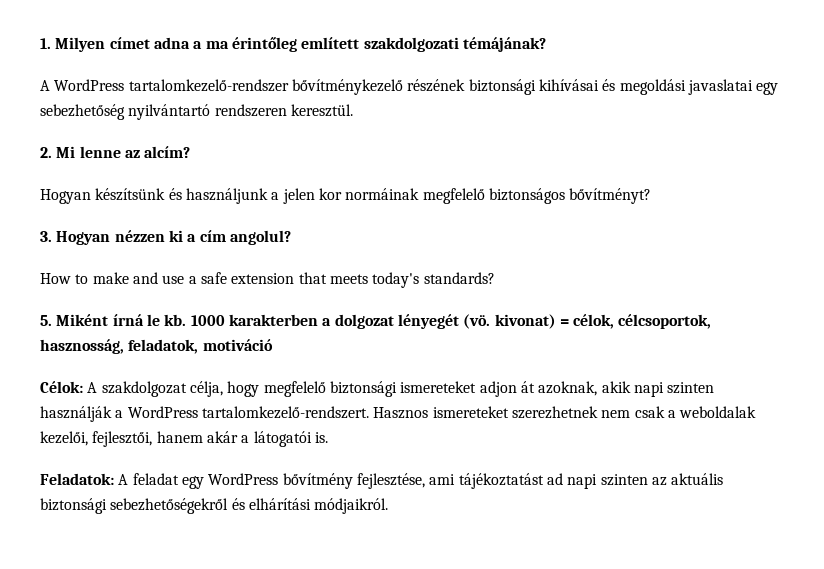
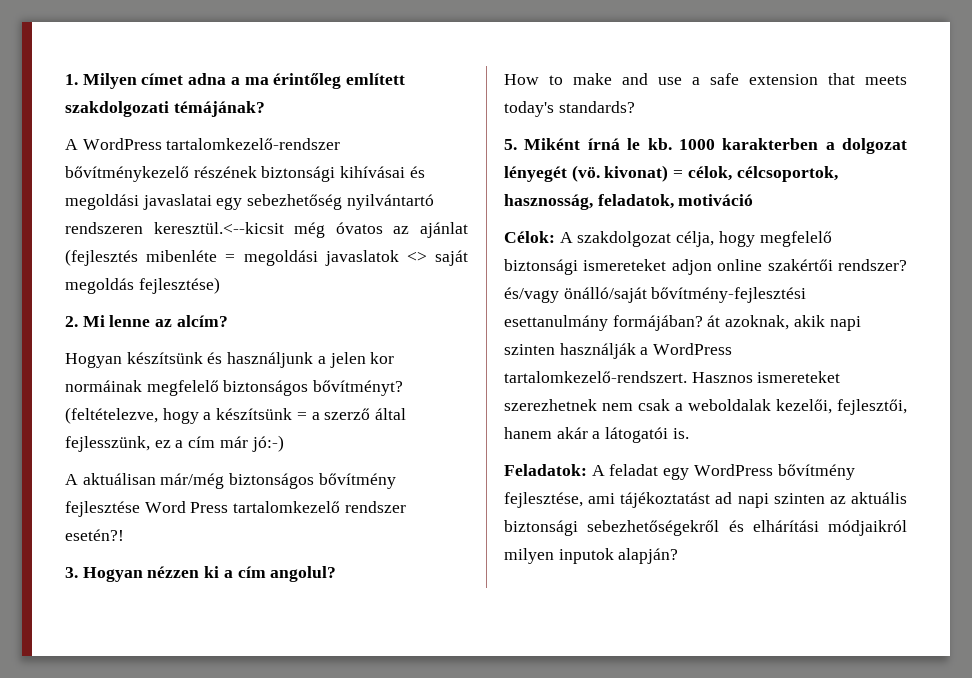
- A WordPress tartalomkezelő-rendszer bővítménykezelő részének biztonsági kihívásai és megoldási javaslatai egy sebezhetőség nyilvántartó rendszeren keresztül.
+ A WordPress tartalomkezelő-rendszer bővítménykezelő részének biztonsági kihívásai és megoldási javaslatai egy sebezhetőség nyilvántartó rendszeren keresztül.<--kicsit még óvatos az ajánlat (fejlesztés mibenléte = megoldási javaslatok <> saját megoldás fejlesztése)
+ (feltételezve, hogy a készítsünk = a szerző által fejlesszünk, ez a cím már jó:-)
+ A aktuálisan már/még biztonságos bővítmény fejlesztése Word Press tartalomkezelő rendszer esetén?!
- Célok: A szakdolgozat célja, hogy megfelelő biztonsági ismereteket adjon át azoknak, akik napi szinten használják a WordPress tartalomkezelő-rendszert.
+ Célok: A szakdolgozat célja, hogy megfelelő biztonsági ismereteket adjon online szakértői rendszer? és/vagy önálló/saját bővítmény-fejlesztési esettanulmány formájában? át azoknak, akik napi szinten használják a WordPress tartalomkezelő-rendszert.
- Feladatok: A feladat egy WordPress bővítmény fejlesztése, ami tájékoztatást ad napi szinten az aktuális biztonsági sebezhetőségekről és elhárítási módjaikról.
+ Feladatok: A feladat egy WordPress bővítmény fejlesztése, ami tájékoztatást ad napi szinten az aktuális biztonsági sebezhetőségekről és elhárítási módjaikról milyen inputok alapján?

